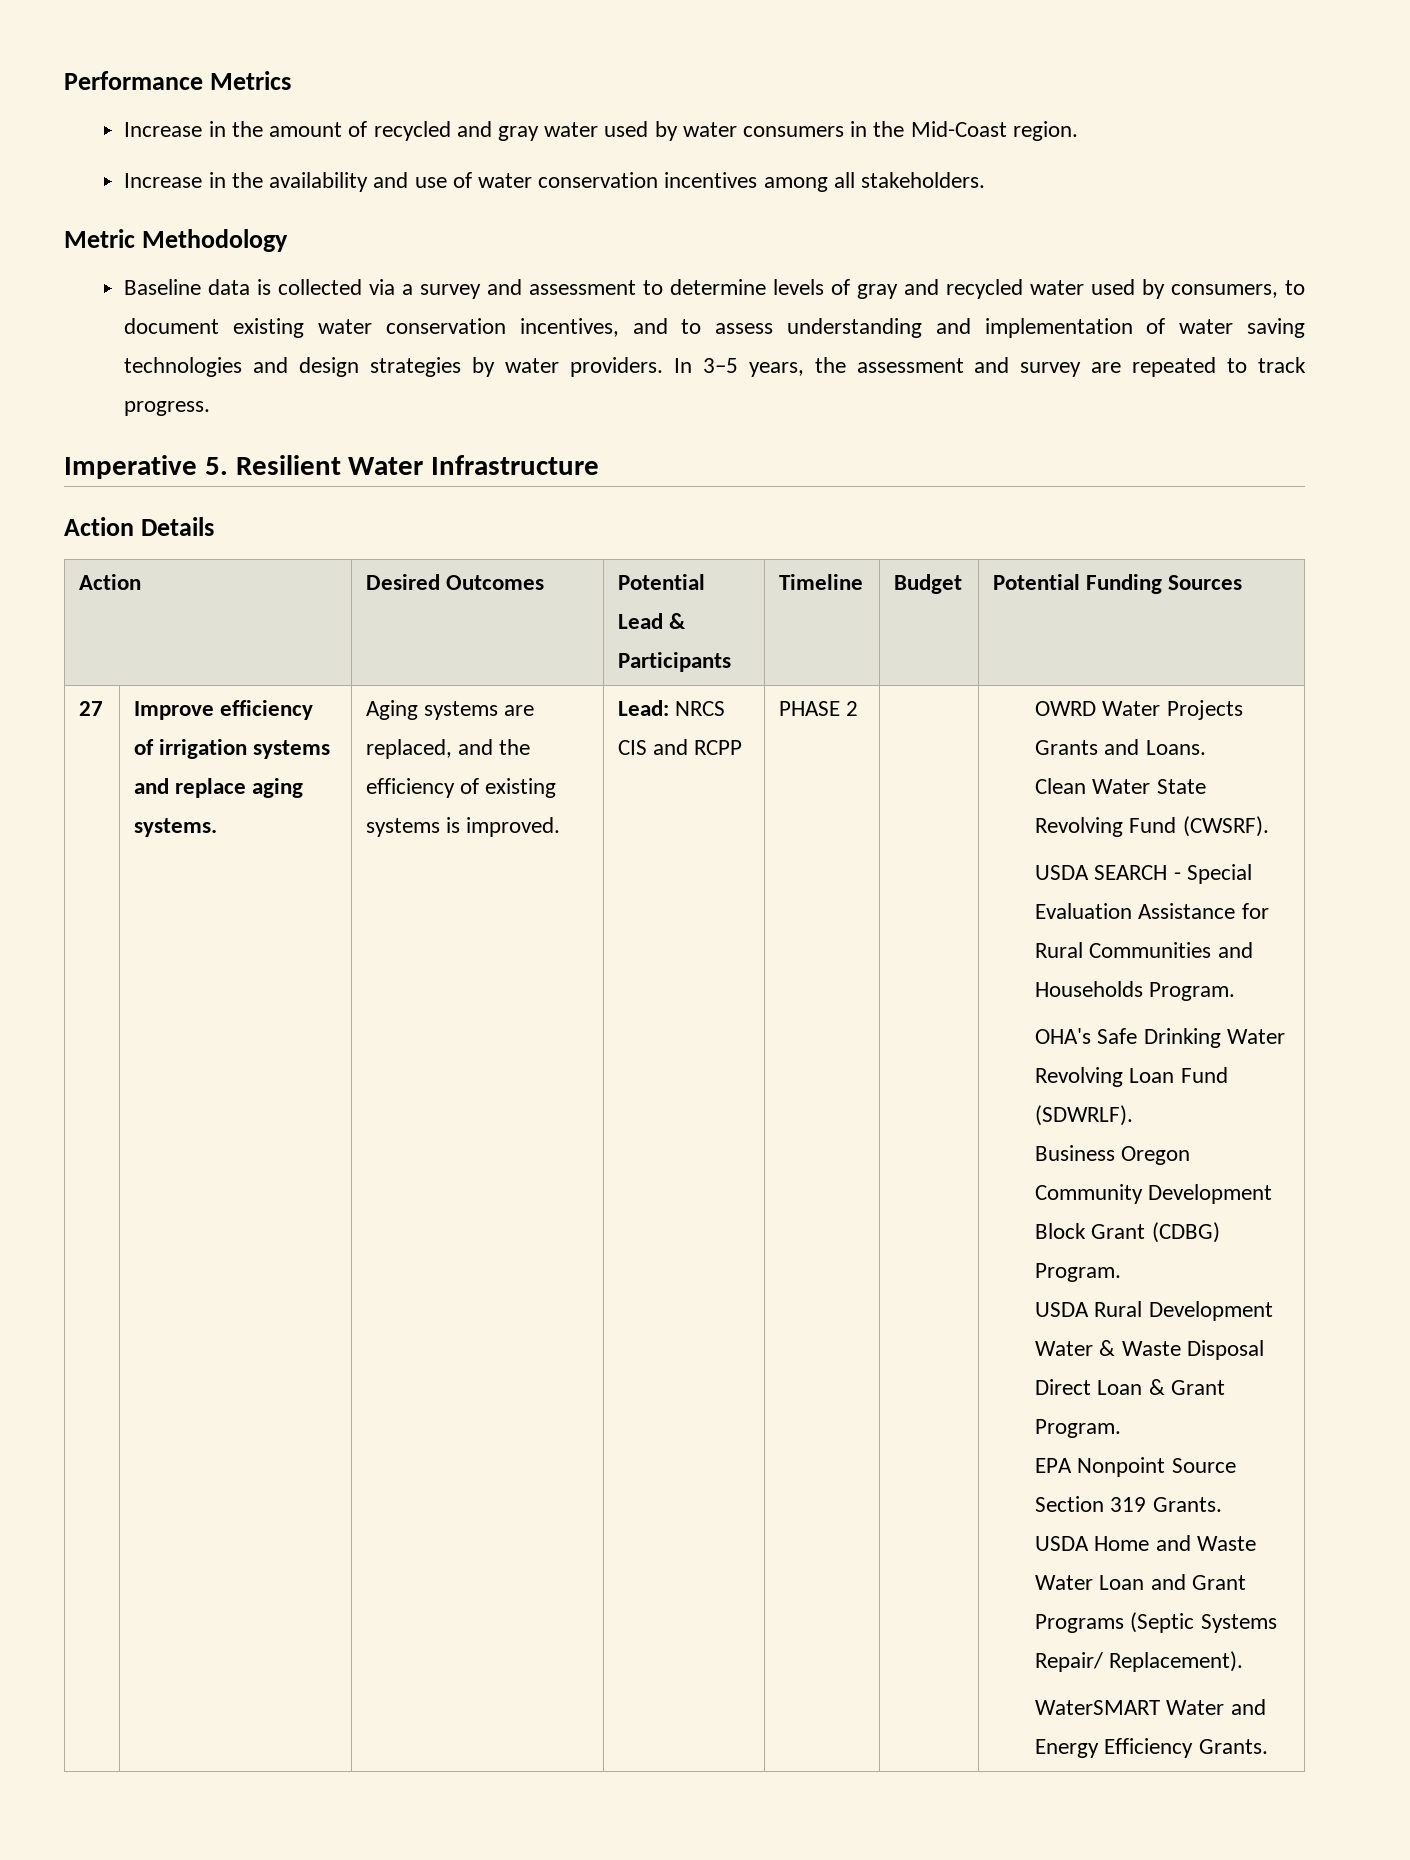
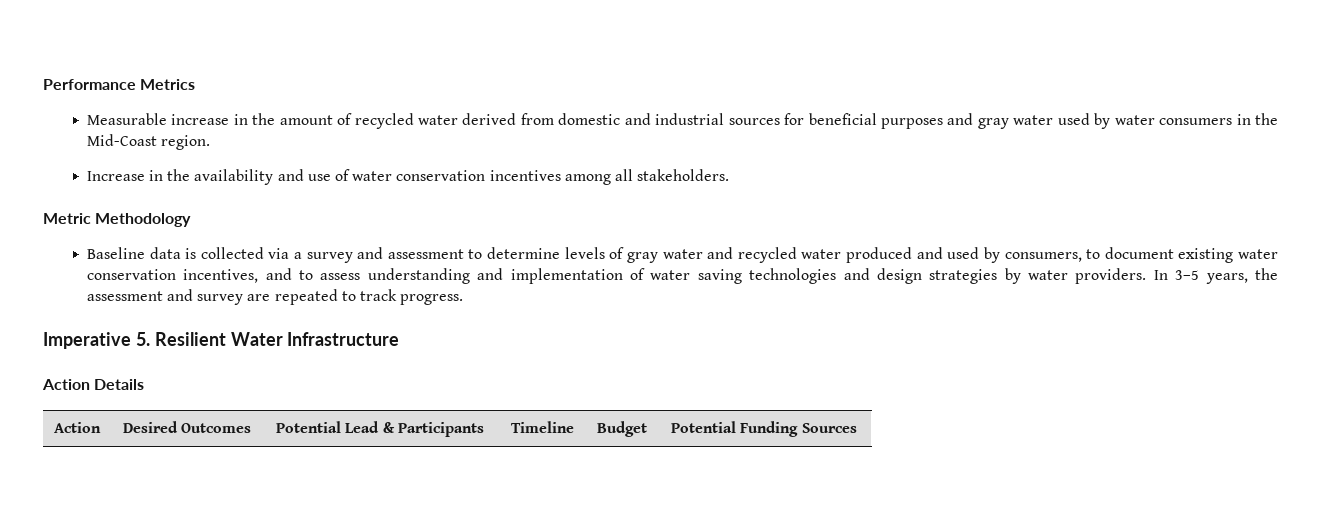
- Increase in the amount of recycled and gray water used by water consumers in the Mid-Coast region.
+ Measurable increase in the amount of recycled water derived from domestic and industrial sources for beneficial purposes and gray water used by water consumers in the Mid-Coast region.
- Baseline data is collected via a survey and assessment to determine levels of gray and recycled water used by consumers, to document existing water conservation incentives, and to assess understanding and implementation of water saving technologies and design strategies by water providers.
+ Baseline data is collected via a survey and assessment to determine levels of gray water and recycled water produced and used by consumers, to document existing water conservation incentives, and to assess understanding and implementation of water saving technologies and design strategies by water providers.
- 27 | Improve efficiency of irrigation systems and replace aging systems. | Aging systems are replaced, and the efficiency of existing systems is improved. | Lead: NRCS CIS and RCPP | PHASE 2 | | OWRD Water Projects Grants and Loans.
- Clean Water State Revolving Fund (CWSRF).
- USDA SEARCH - Special Evaluation Assistance for Rural Communities and Households Program.
- OHA's Safe Drinking Water Revolving Loan Fund (SDWRLF).
- Business Oregon Community Development Block Grant (CDBG) Program.
- USDA Rural Development Water & Waste Disposal Direct Loan & Grant Program.
- EPA Nonpoint Source Section 319 Grants.
- USDA Home and Waste Water Loan and Grant Programs (Septic Systems Repair/ Replacement).
- WaterSMART Water and Energy Efficiency Grants.

